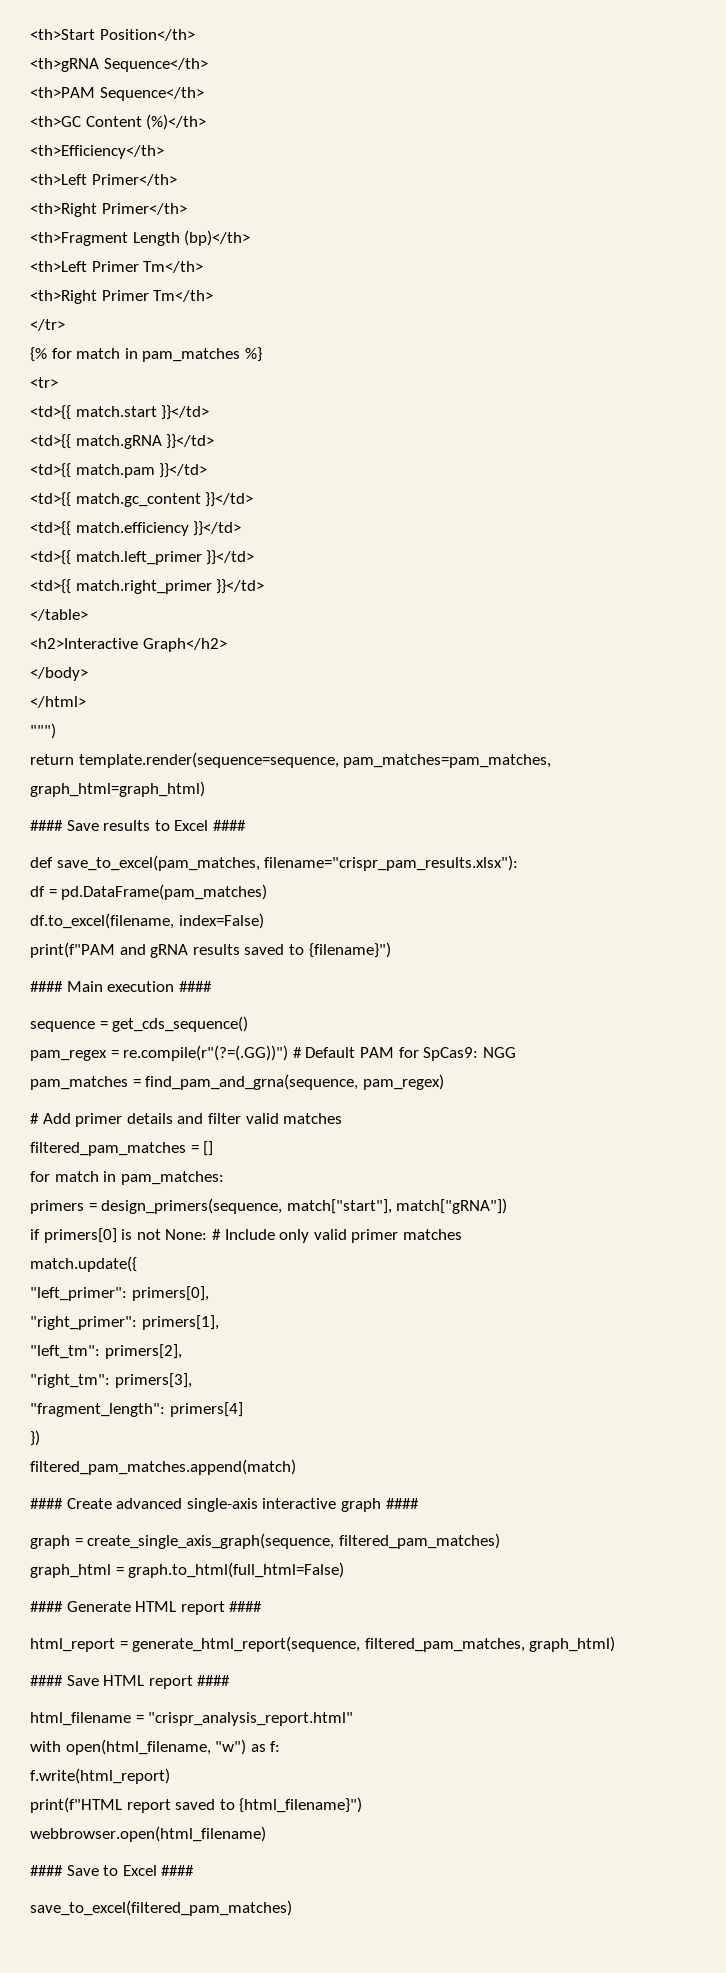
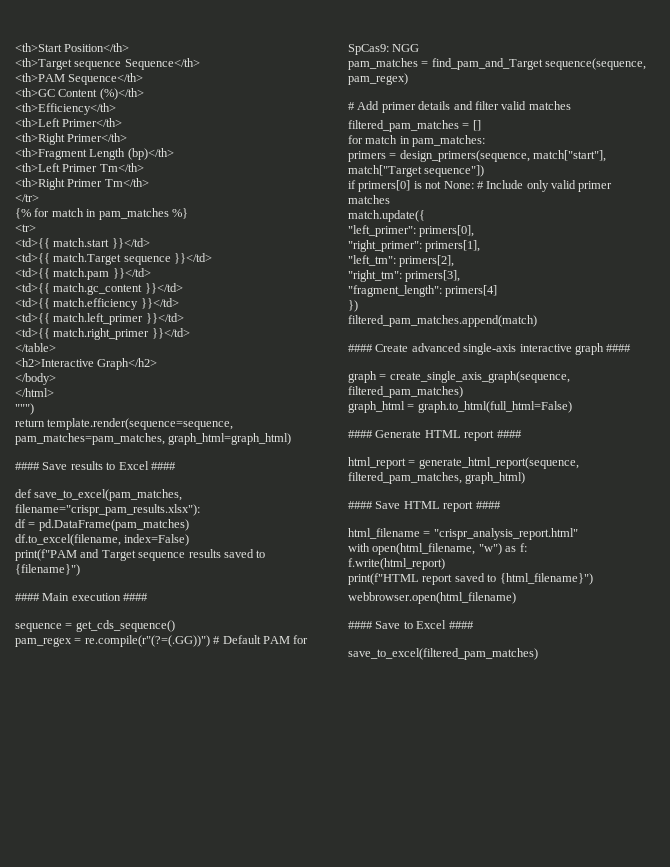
- <th>gRNA Sequence</th>
+ <th>Target sequence Sequence</th>
- <td>{{ match.gRNA }}</td>
+ <td>{{ match.Target sequence }}</td>
- print(f"PAM and gRNA results saved to {filename}")
+ print(f"PAM and Target sequence results saved to {filename}")
- pam_matches = find_pam_and_grna(sequence, pam_regex)
+ pam_matches = find_pam_and_Target sequence(sequence, pam_regex)
- primers = design_primers(sequence, match["start"], match["gRNA"])
+ primers = design_primers(sequence, match["start"], match["Target sequence"])

